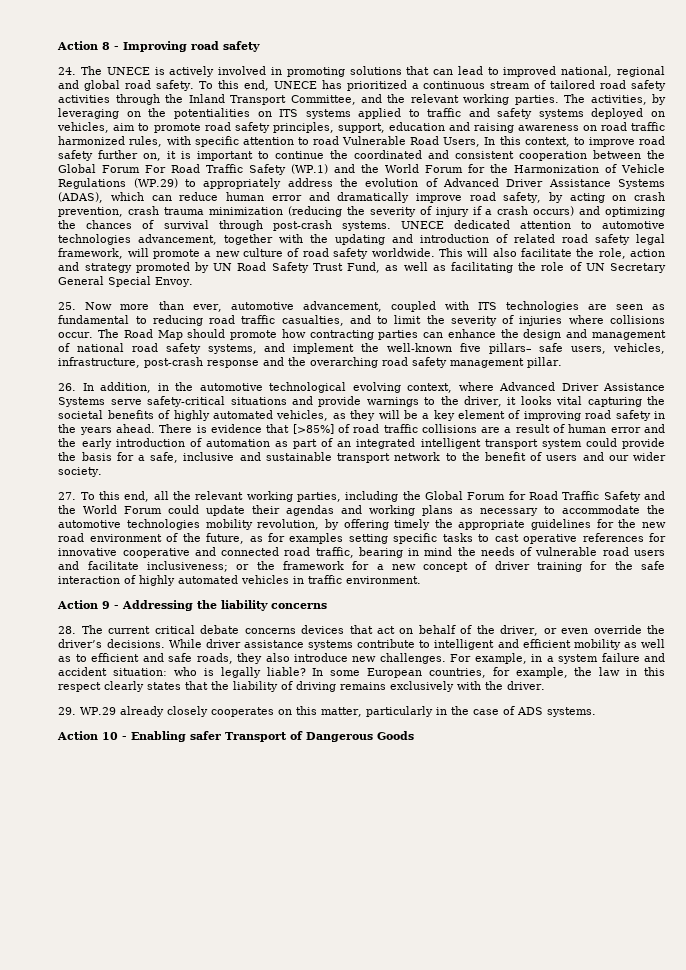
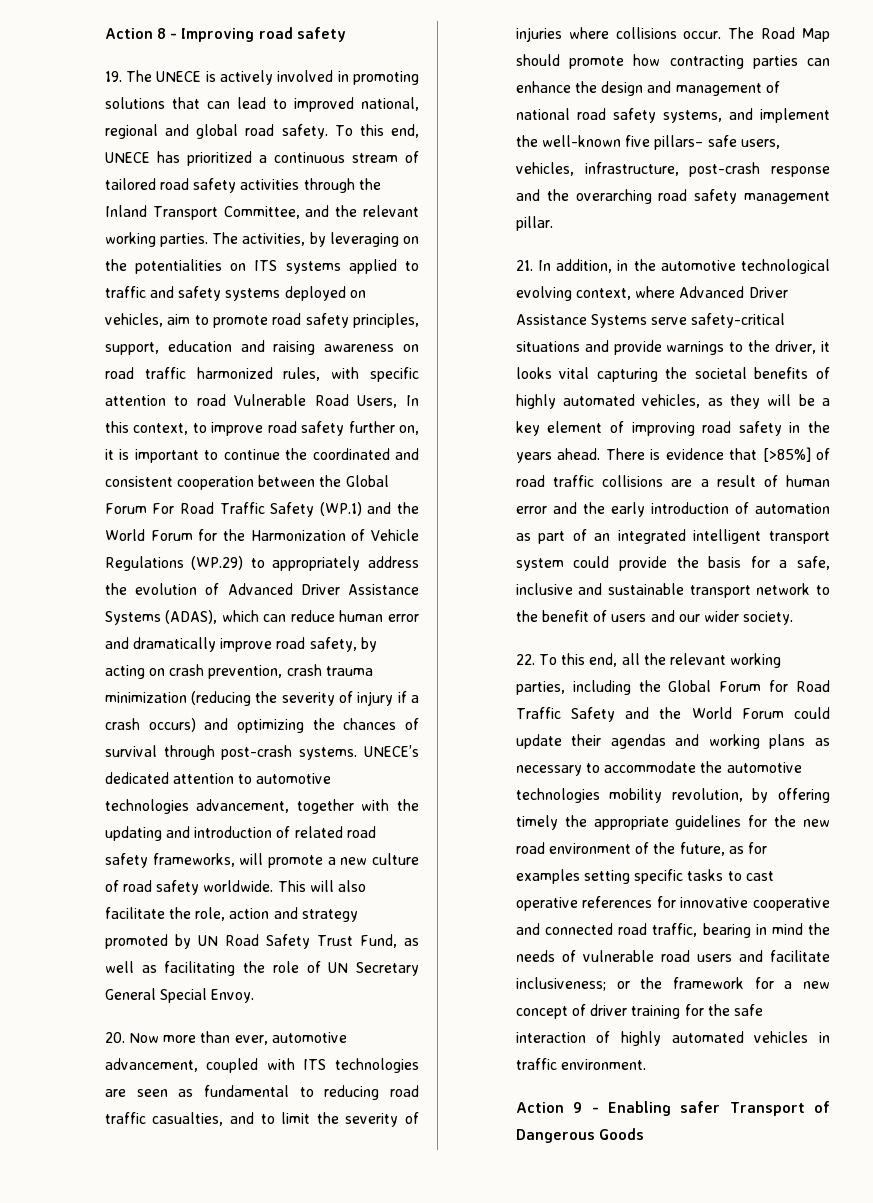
- 24. The UNECE is actively involved in promoting solutions that can lead to improved national, regional and global road safety.
+ 19. The UNECE is actively involved in promoting solutions that can lead to improved national, regional and global road safety.
- UNECE dedicated attention to automotive technologies advancement, together with the updating and introduction of related road safety legal framework, will promote a new culture of road safety worldwide.
+ UNECE’s dedicated attention to automotive technologies advancement, together with the updating and introduction of related road safety frameworks, will promote a new culture of road safety worldwide.
- 25. Now more than ever, automotive advancement, coupled with ITS technologies are seen as fundamental to reducing road traffic casualties, and to limit the severity of injuries where collisions occur.
+ 20. Now more than ever, automotive advancement, coupled with ITS technologies are seen as fundamental to reducing road traffic casualties, and to limit the severity of injuries where collisions occur.
- 26. In addition, in the automotive technological evolving context, where Advanced Driver Assistance Systems serve safety-critical situations and provide warnings to the driver, it looks vital capturing the societal benefits of highly automated vehicles, as they will be a key element of improving road safety in the years ahead.
+ 21. In addition, in the automotive technological evolving context, where Advanced Driver Assistance Systems serve safety-critical situations and provide warnings to the driver, it looks vital capturing the societal benefits of highly automated vehicles, as they will be a key element of improving road safety in the years ahead.
- 27. To this end, all the relevant working parties, including the Global Forum for Road Traffic Safety and the World Forum could update their agendas and working plans as necessary to accommodate the automotive technologies mobility revolution, by offering timely the appropriate guidelines for the new road environment of the future, as for examples setting specific tasks to cast operative references for innovative cooperative and connected road traffic, bearing in mind the needs of vulnerable road users and facilitate inclusiveness;
+ 22. To this end, all the relevant working parties, including the Global Forum for Road Traffic Safety and the World Forum could update their agendas and working plans as necessary to accommodate the automotive technologies mobility revolution, by offering timely the appropriate guidelines for the new road environment of the future, as for examples setting specific tasks to cast operative references for innovative cooperative and connected road traffic, bearing in mind the needs of vulnerable road users and facilitate inclusiveness;
- Action 9 - Addressing the liability concerns
- 28. The current critical debate concerns devices that act on behalf of the driver, or even override the driver’s decisions. While driver assistance systems contribute to intelligent and efficient mobility as well as to efficient and safe roads, they also introduce new challenges. For example, in a system failure and accident situation: who is legally liable? In some European countries, for example, the law in this respect clearly states that the liability of driving remains exclusively with the driver.
- 29. WP.29 already closely cooperates on this matter, particularly in the case of ADS systems.
- Action 10 - Enabling safer Transport of Dangerous Goods
+ Action 9 - Enabling safer Transport of Dangerous Goods

